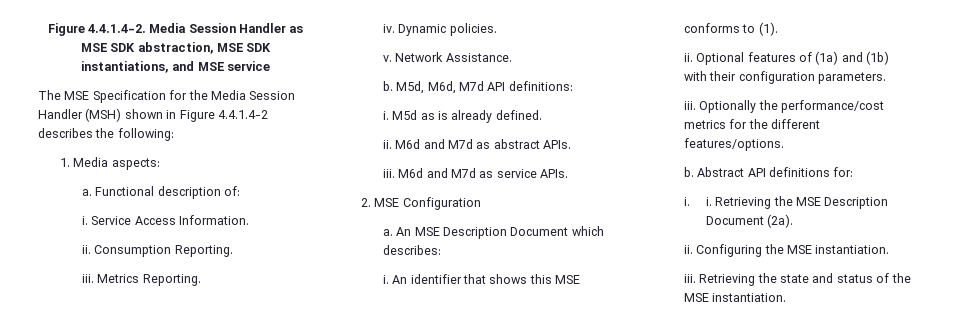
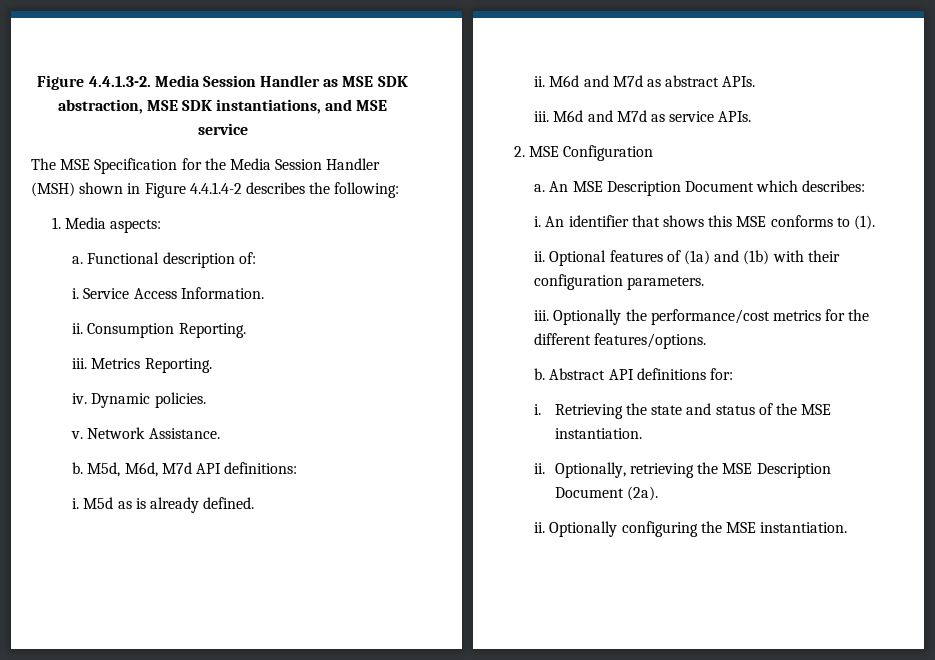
- Figure 4.4.1.4-2. Media Session Handler as MSE SDK abstraction, MSE SDK instantiations, and MSE service
+ Figure 4.4.1.3-2. Media Session Handler as MSE SDK abstraction, MSE SDK instantiations, and MSE service
  Abstract API definitions for:
- i. i. Retrieving the MSE Description Document (2a).
- ii. Configuring the MSE instantiation.
- iii.
+ i.
+ ii. Optionally, retrieving the MSE Description Document (2a).
+ ii. Optionally configuring the MSE instantiation.

